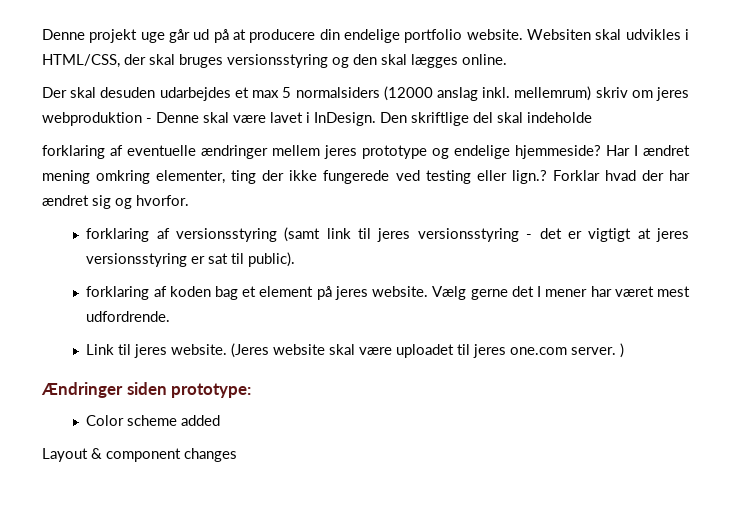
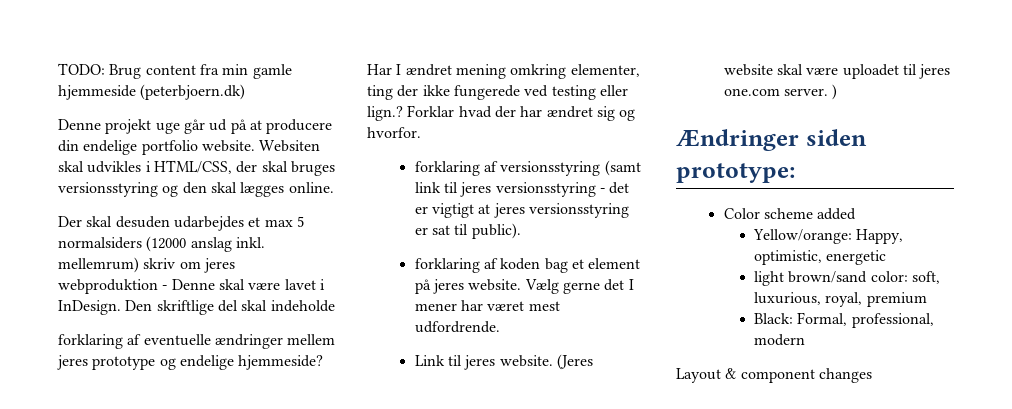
+ TODO: Brug content fra min gamle hjemmeside (peterbjoern.dk)
+ Yellow/orange: Happy, optimistic, energetic
+ light brown/sand color: soft, luxurious, royal, premium
+ Black: Formal, professional, modern

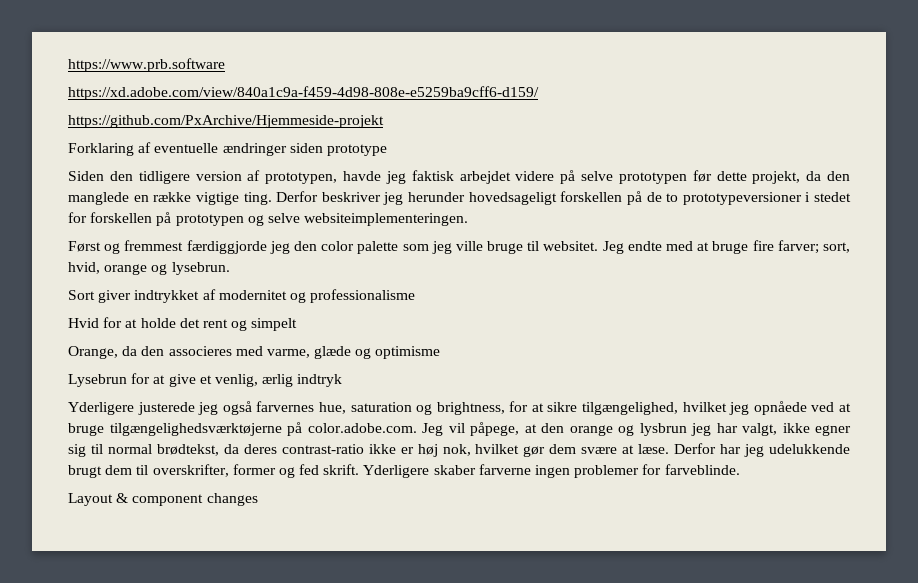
- TODO: Brug content fra min gamle hjemmeside (peterbjoern.dk)
- Denne projekt uge går ud på at producere din endelige portfolio website. Websiten skal udvikles i HTML/CSS, der skal bruges versionsstyring og den skal lægges online.
- Der skal desuden udarbejdes et max 5 normalsiders (12000 anslag inkl. mellemrum) skriv om jeres webproduktion - Denne skal være lavet i InDesign. Den skriftlige del skal indeholde
- forklaring af eventuelle ændringer mellem jeres prototype og endelige hjemmeside? Har I ændret mening omkring elementer, ting der ikke fungerede ved testing eller lign.? Forklar hvad der har ændret sig og hvorfor.
- forklaring af versionsstyring (samt link til jeres versionsstyring - det er vigtigt at jeres versionsstyring er sat til public).
- forklaring af koden bag et element på jeres website. Vælg gerne det I mener har været mest udfordrende.
- Link til jeres website. (Jeres website skal være uploadet til jeres one.com server. )
- Ændringer siden prototype:
- Color scheme added
- Yellow/orange: Happy, optimistic, energetic
- light brown/sand color: soft, luxurious, royal, premium
- Black: Formal, professional, modern
+ https://www.prb.software
+ https://xd.adobe.com/view/840a1c9a-f459-4d98-808e-e5259ba9cff6-d159/
+ https://github.com/PxArchive/Hjemmeside-projekt
+ Forklaring af eventuelle ændringer siden prototype
+ Siden den tidligere version af prototypen, havde jeg faktisk arbejdet videre på selve prototypen før dette projekt, da den manglede en række vigtige ting. Derfor beskriver jeg herunder hovedsageligt forskellen på de to prototypeversioner i stedet for forskellen på prototypen og selve websiteimplementeringen.
+ Først og fremmest færdiggjorde jeg den color palette som jeg ville bruge til websitet. Jeg endte med at bruge fire farver; sort, hvid, orange og lysebrun.
+ Sort giver indtrykket af modernitet og professionalisme
+ Hvid for at holde det rent og simpelt
+ Orange, da den associeres med varme, glæde og optimisme
+ Lysebrun for at give et venlig, ærlig indtryk
+ Yderligere justerede jeg også farvernes hue, saturation og brightness, for at sikre tilgængelighed, hvilket jeg opnåede ved at bruge tilgængelighedsværktøjerne på color.adobe.com. Jeg vil påpege, at den orange og lysbrun jeg har valgt, ikke egner sig til normal brødtekst, da deres contrast-ratio ikke er høj nok, hvilket gør dem svære at læse. Derfor har jeg udelukkende brugt dem til overskrifter, former og fed skrift. Yderligere skaber farverne ingen problemer for farveblinde.

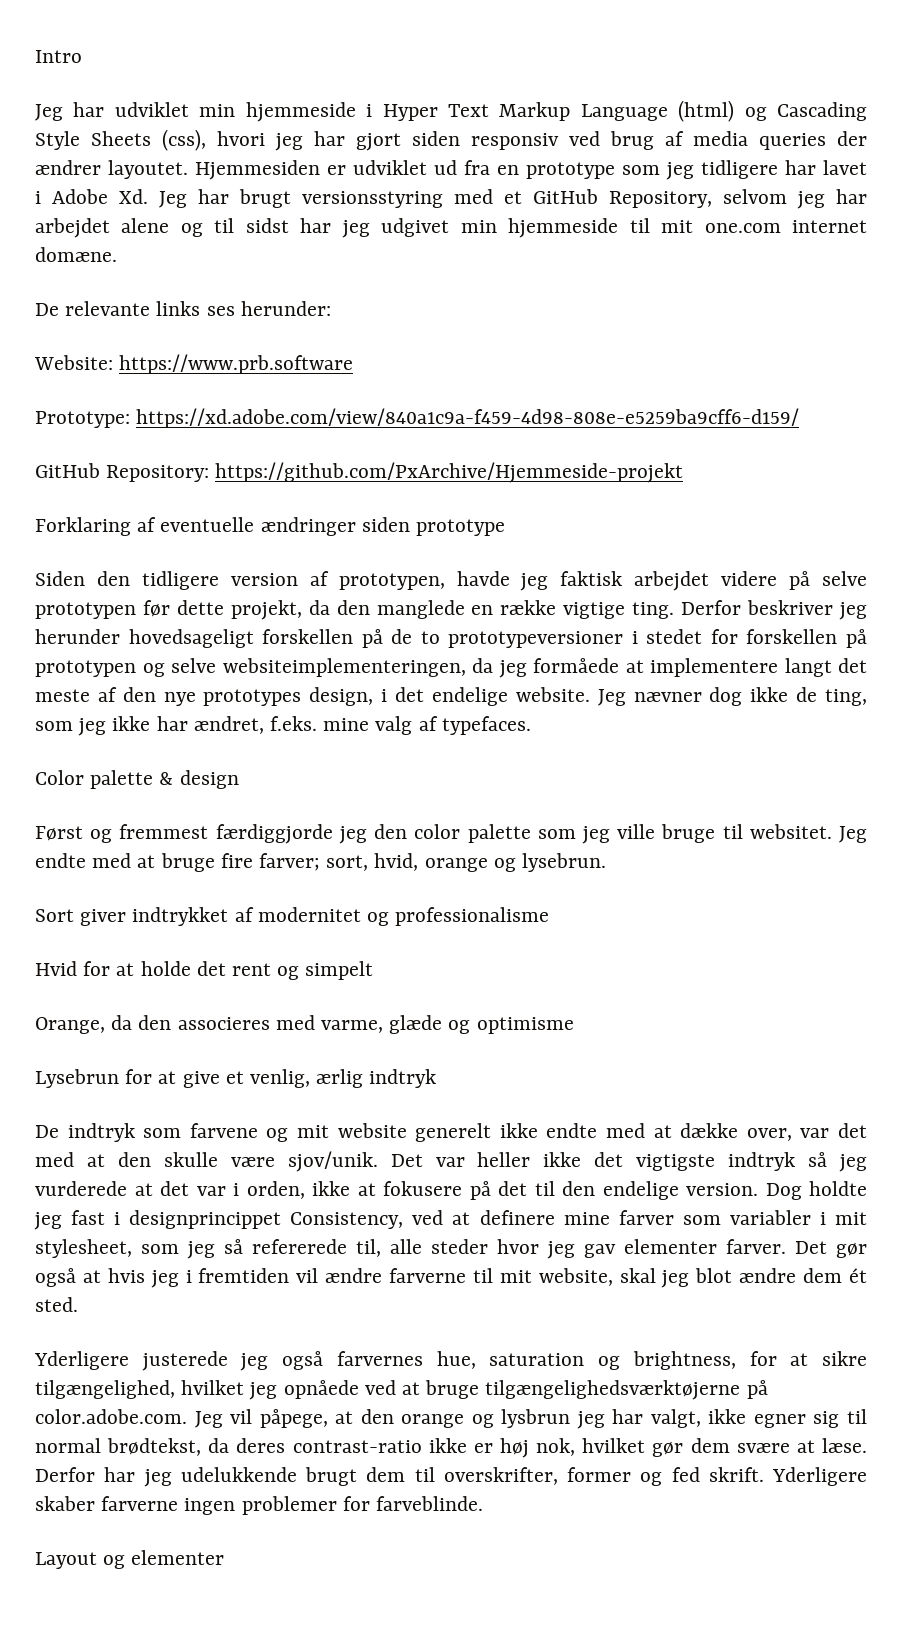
- https://www.prb.software
+ Intro
+ Jeg har udviklet min hjemmeside i Hyper Text Markup Language (html) og Cascading Style Sheets (css), hvori jeg har gjort siden responsiv ved brug af media queries der ændrer layoutet. Hjemmesiden er udviklet ud fra en prototype som jeg tidligere har lavet i Adobe Xd. Jeg har brugt versionsstyring med et GitHub Repository, selvom jeg har arbejdet alene og til sidst har jeg udgivet min hjemmeside til mit one.com internet domæne.
+ De relevante links ses herunder:
+ Website: https://www.prb.software
- https://xd.adobe.com/view/840a1c9a-f459-4d98-808e-e5259ba9cff6-d159/
+ Prototype: https://xd.adobe.com/view/840a1c9a-f459-4d98-808e-e5259ba9cff6-d159/
- https://github.com/PxArchive/Hjemmeside-projekt
+ GitHub Repository: https://github.com/PxArchive/Hjemmeside-projekt
- Derfor beskriver jeg herunder hovedsageligt forskellen på de to prototypeversioner i stedet for forskellen på prototypen og selve websiteimplementeringen.
+ Derfor beskriver jeg herunder hovedsageligt forskellen på de to prototypeversioner i stedet for forskellen på prototypen og selve websiteimplementeringen, da jeg formåede at implementere langt det meste af den nye prototypes design, i det endelige website. Jeg nævner dog ikke de ting, som jeg ikke har ændret, f.eks. mine valg af typefaces.
+ Color palette & design
+ De indtryk som farvene og mit website generelt ikke endte med at dække over, var det med at den skulle være sjov/unik. Det var heller ikke det vigtigste indtryk så jeg vurderede at det var i orden, ikke at fokusere på det til den endelige version. Dog holdte jeg fast i designprincippet Consistency, ved at definere mine farver som variabler i mit stylesheet, som jeg så refererede til, alle steder hvor jeg gav elementer farver. Det gør også at hvis jeg i fremtiden vil ændre farverne til mit website, skal jeg blot ændre dem ét sted.
- Layout & component changes
+ Layout og elementer

